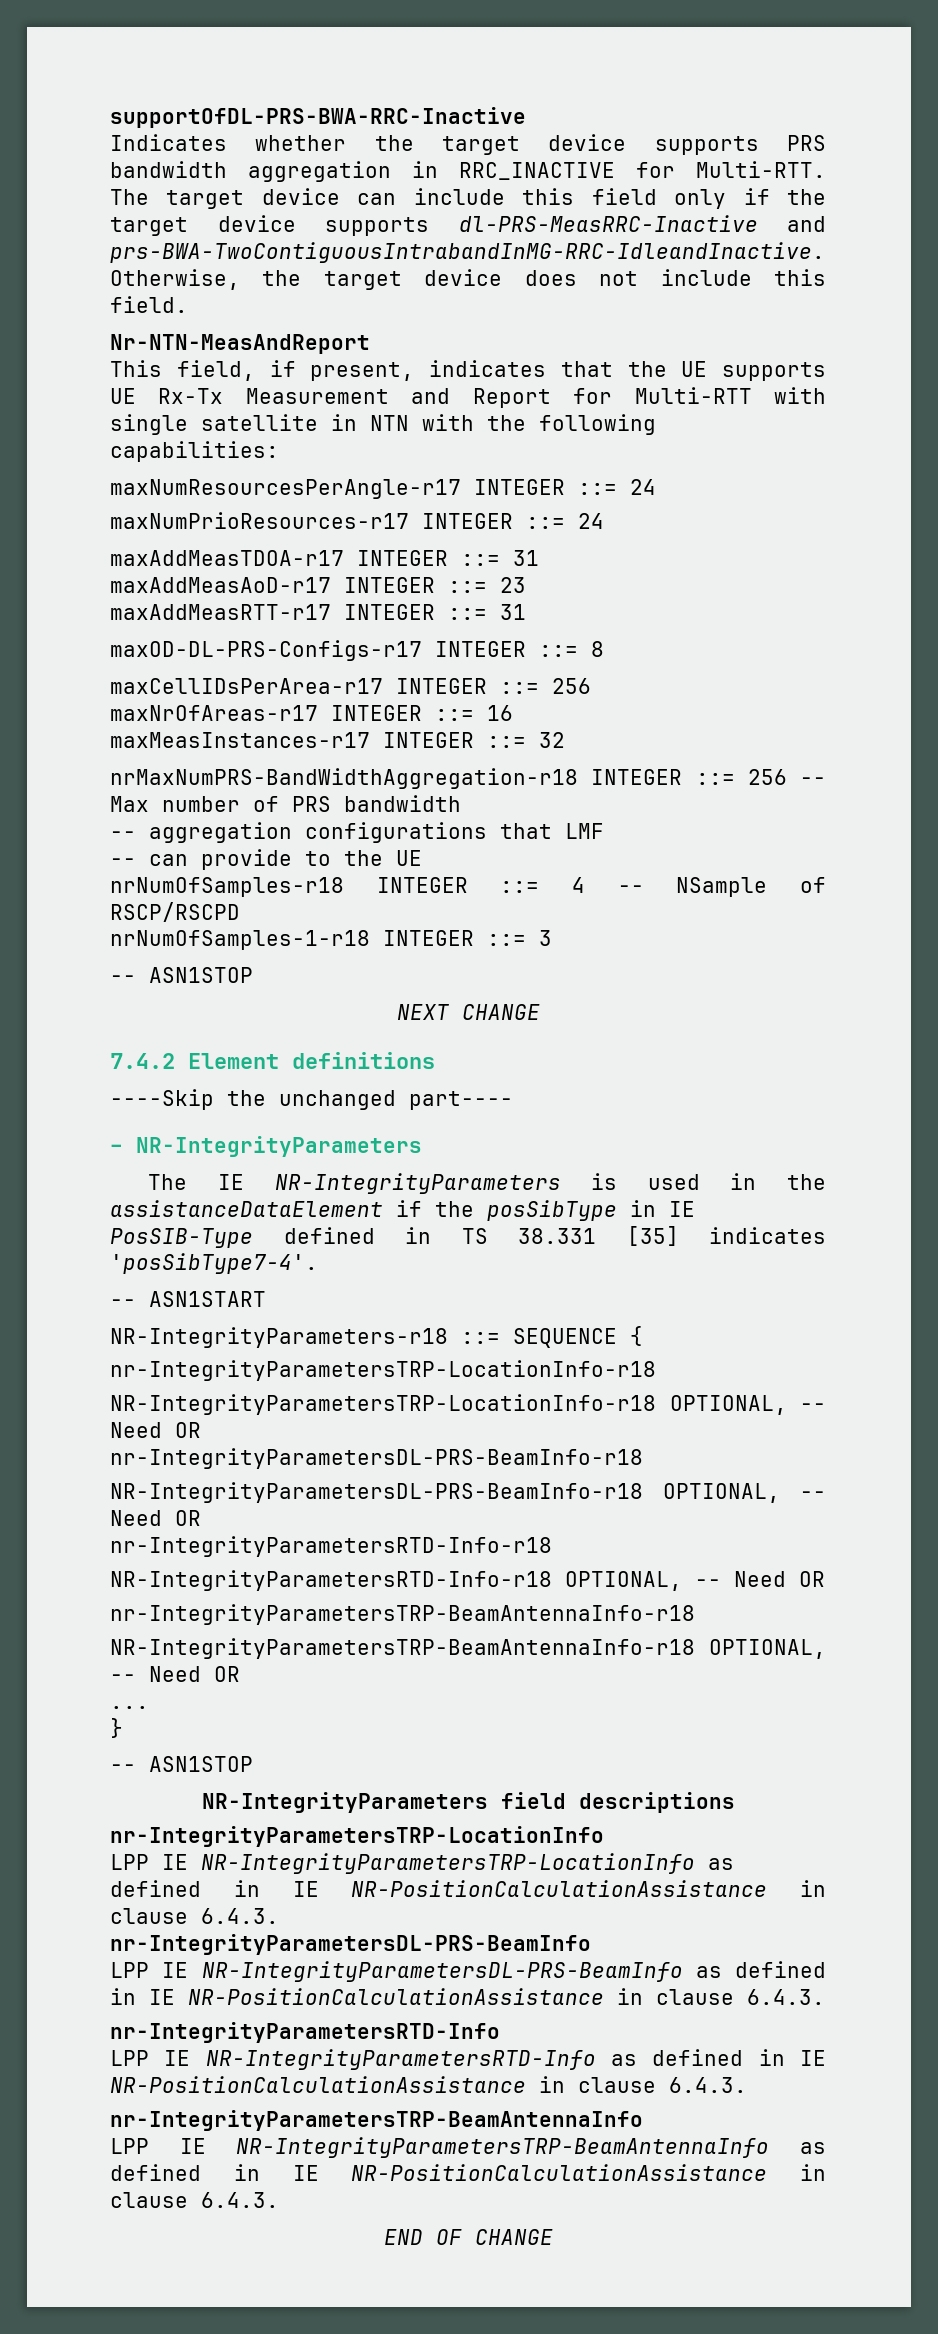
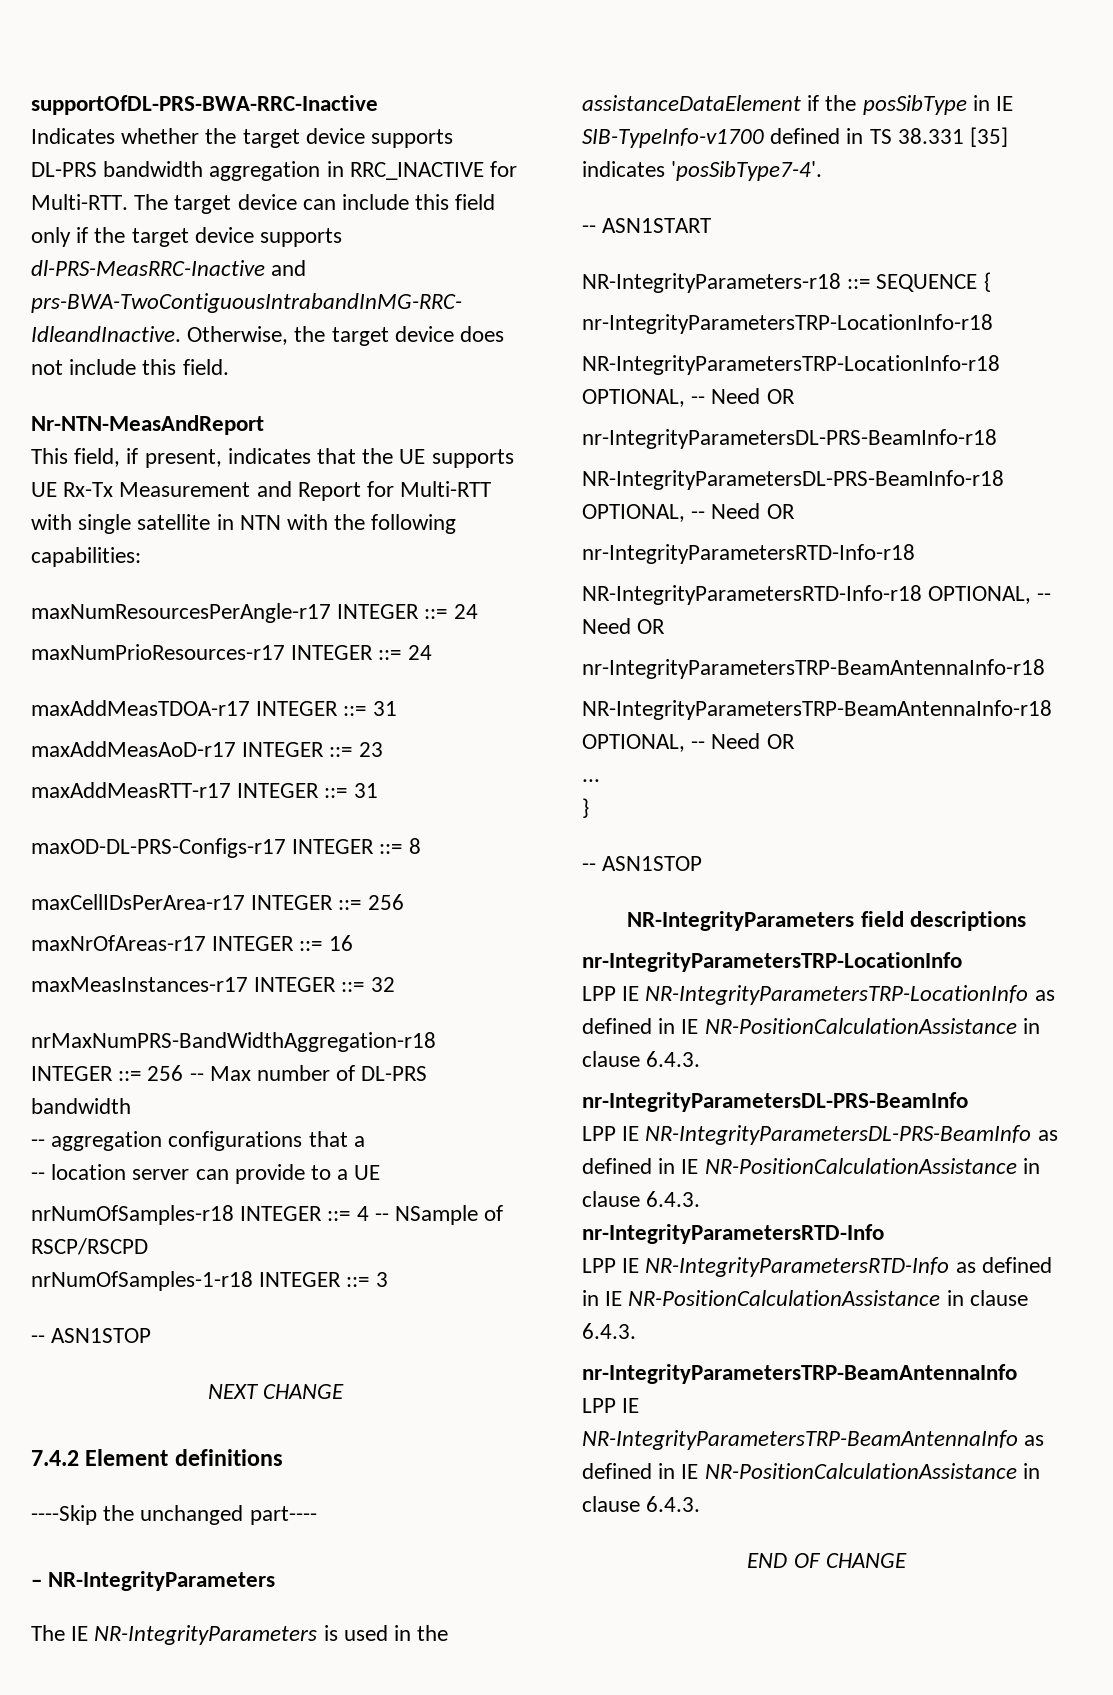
- Indicates whether the target device supports PRS bandwidth aggregation in RRC_INACTIVE for Multi-RTT.
+ Indicates whether the target device supports DL-PRS bandwidth aggregation in RRC_INACTIVE for Multi-RTT.
- nrMaxNumPRS-BandWidthAggregation-r18 INTEGER ::= 256 -- Max number of PRS bandwidth
+ nrMaxNumPRS-BandWidthAggregation-r18 INTEGER ::= 256 -- Max number of DL-PRS bandwidth
- -- aggregation configurations that LMF
- -- can provide to the UE
+ -- aggregation configurations that a
+ -- location server can provide to a UE
- The IE NR-IntegrityParameters is used in the assistanceDataElement if the posSibType in IE PosSIB-Type defined in TS 38.331 [35] indicates 'posSibType7-4'.
+ The IE NR-IntegrityParameters is used in the assistanceDataElement if the posSibType in IE SIB-TypeInfo-v1700 defined in TS 38.331 [35] indicates 'posSibType7-4'.

